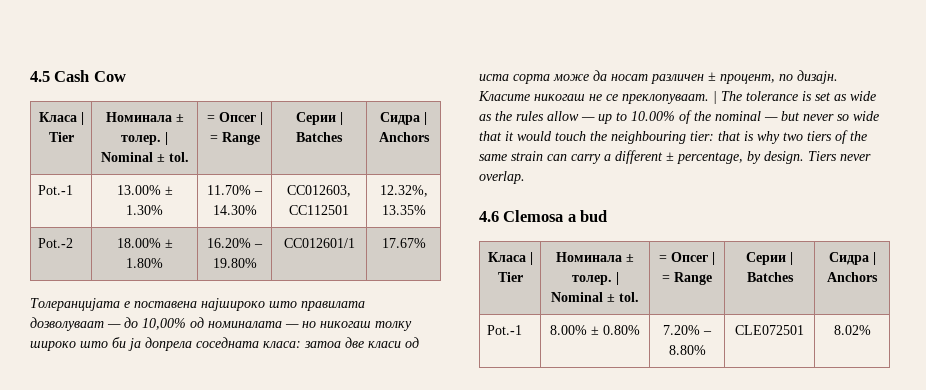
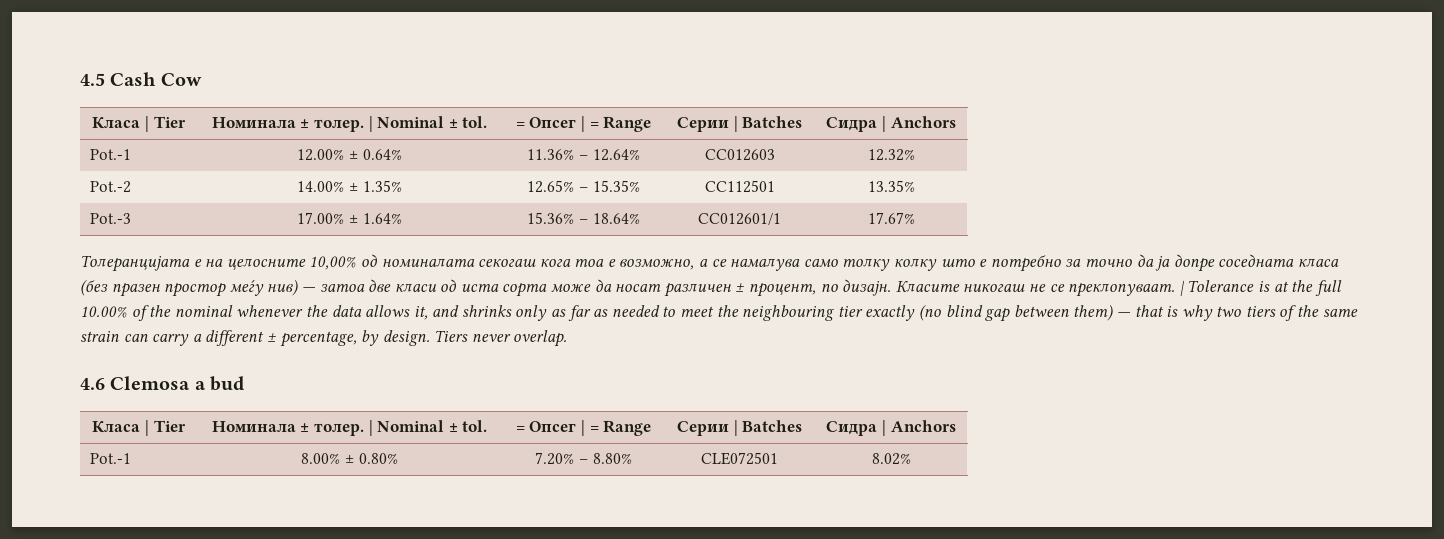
- Pot.-1 | 13.00% ± 1.30% | 11.70% – 14.30% | CC012603, CC112501 | 12.32%, 13.35%
- Pot.-2 | 18.00% ± 1.80% | 16.20% – 19.80% | CC012601/1 | 17.67%
- Толеранцијата е поставена најшироко што правилата дозволуваат — до 10,00% од номиналата — но никогаш толку широко што би ја допрела соседната класа: затоа две класи од иста сорта може да носат различен ± процент, по дизајн.
+ Pot.-1 | 12.00% ± 0.64% | 11.36% – 12.64% | CC012603 | 12.32%
+ Pot.-2 | 14.00% ± 1.35% | 12.65% – 15.35% | CC112501 | 13.35%
+ Pot.-3 | 17.00% ± 1.64% | 15.36% – 18.64% | CC012601/1 | 17.67%
+ Толеранцијата е на целосните 10,00% од номиналата секогаш кога тоа е возможно, а се намалува само толку колку што е потребно за точно да ја допре соседната класа (без празен простор меѓу нив) — затоа две класи од иста сорта може да носат различен ± процент, по дизајн.
- | The tolerance is set as wide as the rules allow — up to 10.00% of the nominal — but never so wide that it would touch the neighbouring tier: that is why two tiers of the same strain can carry a different ± percentage, by design.
+ | Tolerance is at the full 10.00% of the nominal whenever the data allows it, and shrinks only as far as needed to meet the neighbouring tier exactly (no blind gap between them) — that is why two tiers of the same strain can carry a different ± percentage, by design.

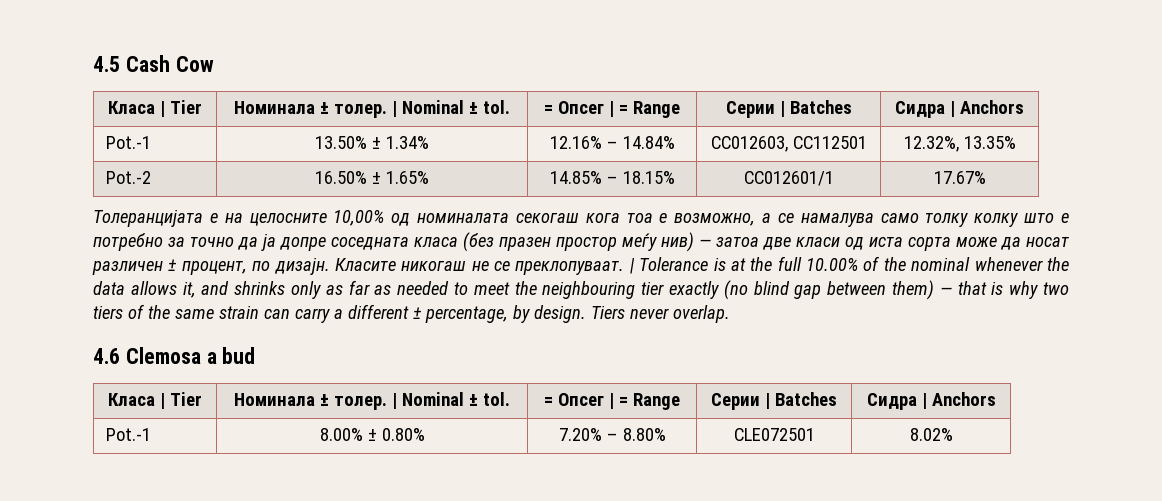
- Pot.-1 | 12.00% ± 0.64% | 11.36% – 12.64% | CC012603 | 12.32%
- Pot.-2 | 14.00% ± 1.35% | 12.65% – 15.35% | CC112501 | 13.35%
- Pot.-3 | 17.00% ± 1.64% | 15.36% – 18.64% | CC012601/1 | 17.67%
+ Pot.-1 | 13.50% ± 1.34% | 12.16% – 14.84% | CC012603, CC112501 | 12.32%, 13.35%
+ Pot.-2 | 16.50% ± 1.65% | 14.85% – 18.15% | CC012601/1 | 17.67%

